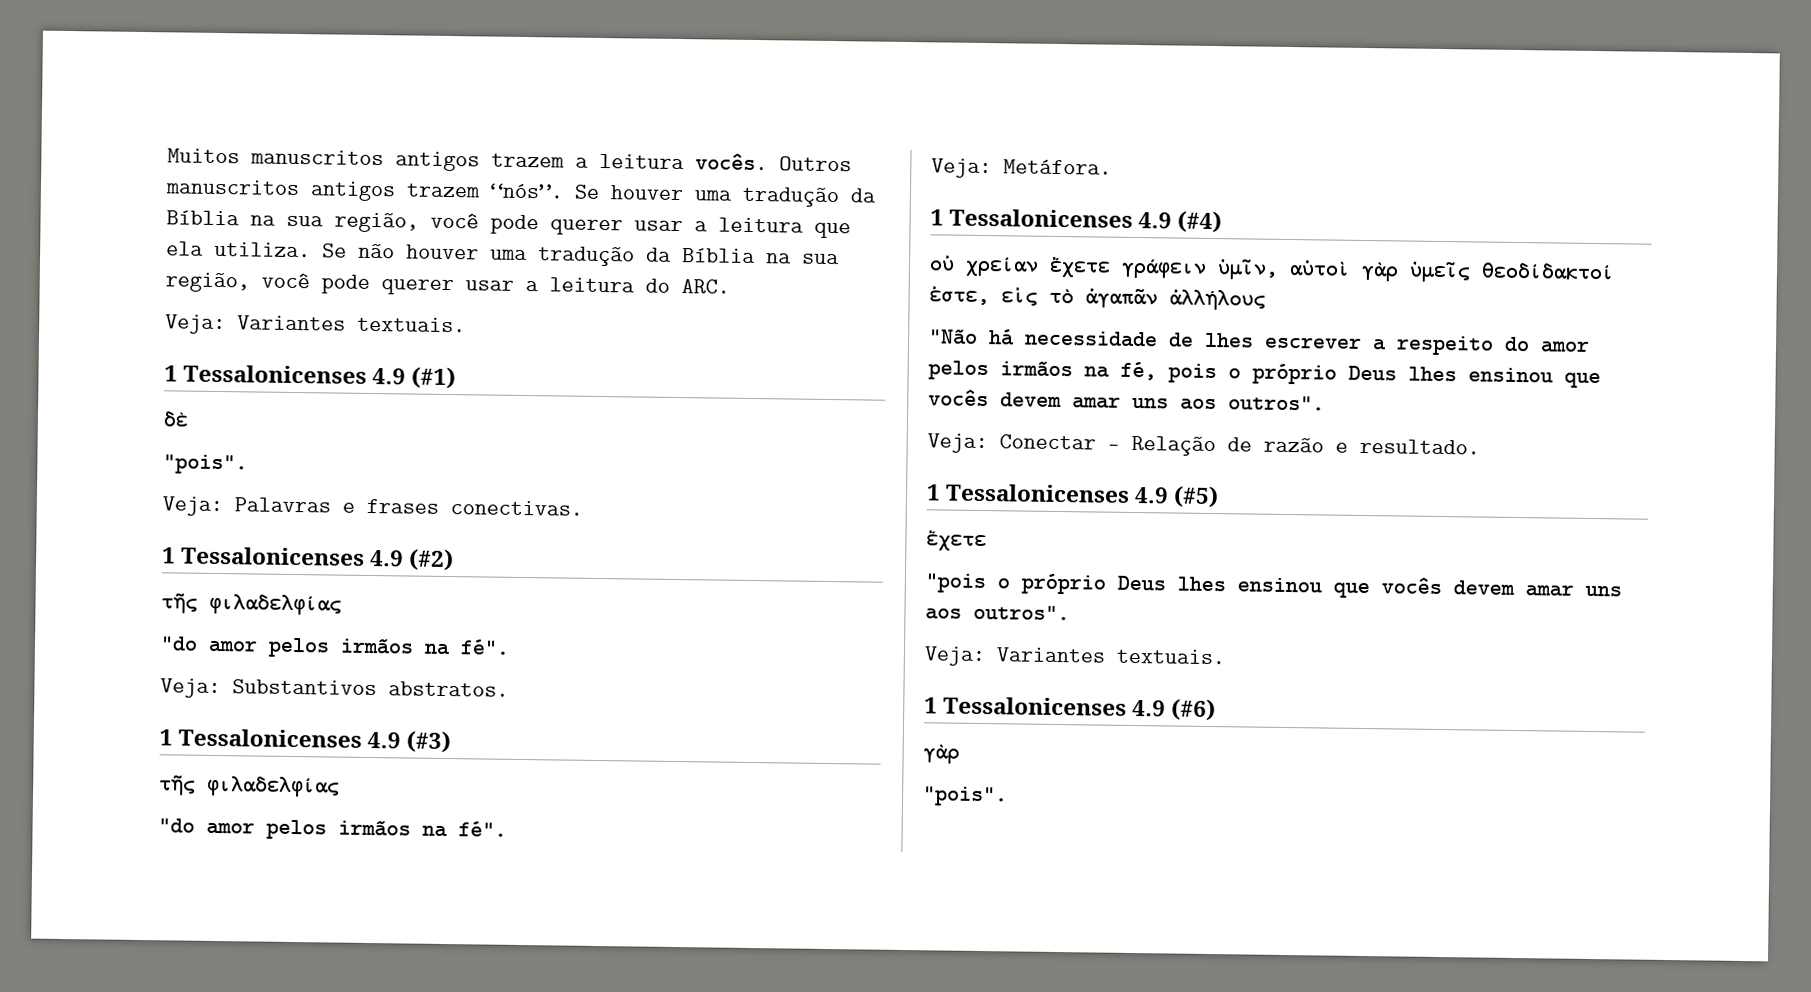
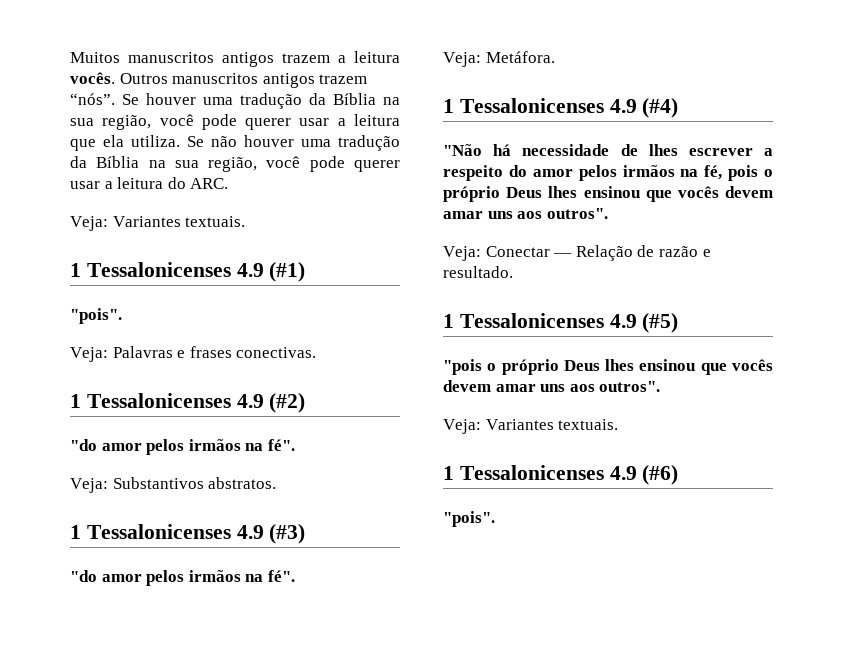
- δὲ
  1 Tessalonicenses 4.9 (#2)
- τῆς φιλαδελφίας
  1 Tessalonicenses 4.9 (#3)
- τῆς φιλαδελφίας
- οὐ χρείαν ἔχετε γράφειν ὑμῖν, αὐτοὶ γὰρ ὑμεῖς θεοδίδακτοί ἐστε, εἰς τὸ ἀγαπᾶν ἀλλήλους
  1 Tessalonicenses 4.9 (#5)
- ἔχετε
  1 Tessalonicenses 4.9 (#6)
- γὰρ

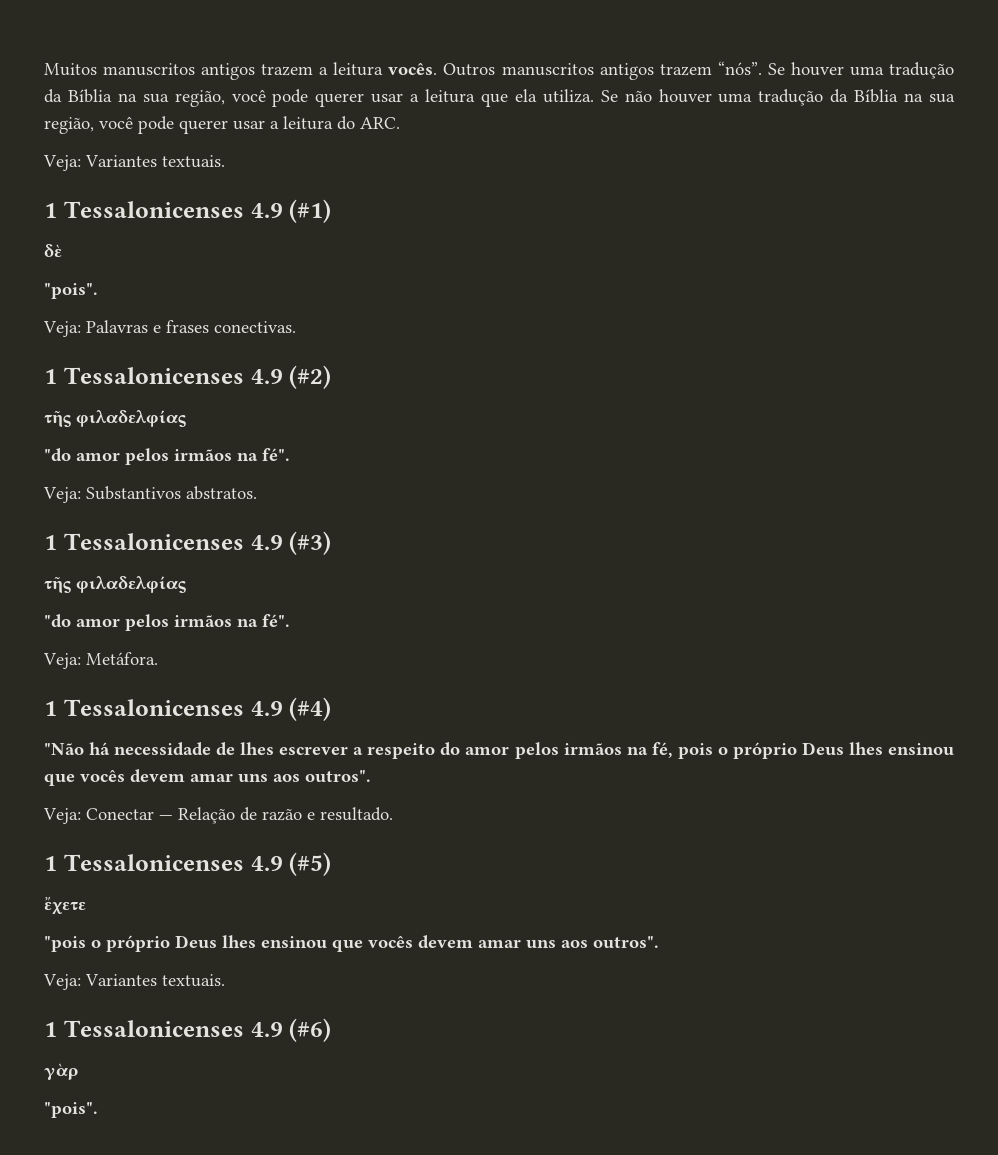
+ δὲ
  1 Tessalonicenses 4.9 (#2)
+ τῆς φιλαδελφίας
  1 Tessalonicenses 4.9 (#3)
+ τῆς φιλαδελφίας
+ ἔχετε
+ γὰρ

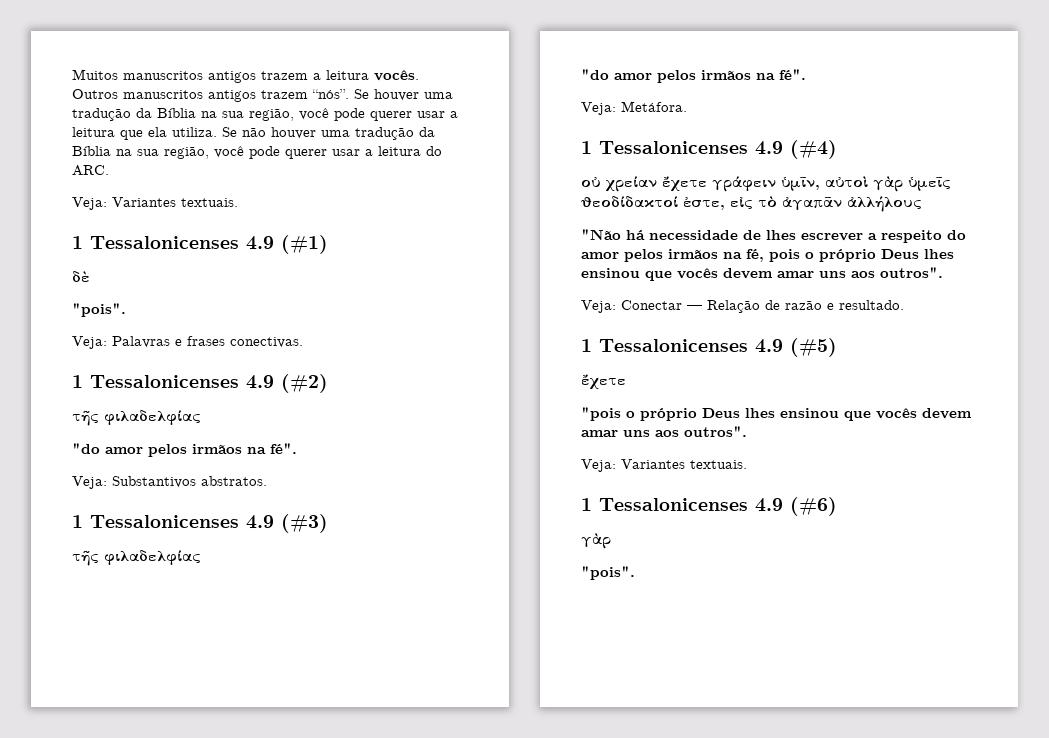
+ οὐ χρείαν ἔχετε γράφειν ὑμῖν, αὐτοὶ γὰρ ὑμεῖς θεοδίδακτοί ἐστε, εἰς τὸ ἀγαπᾶν ἀλλήλους

